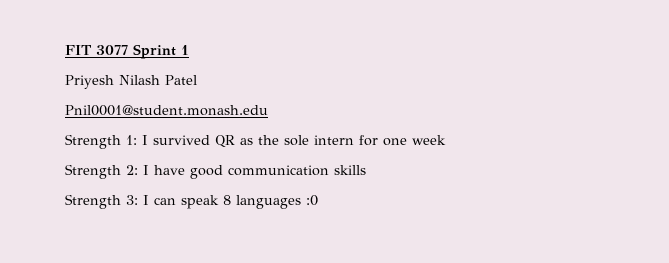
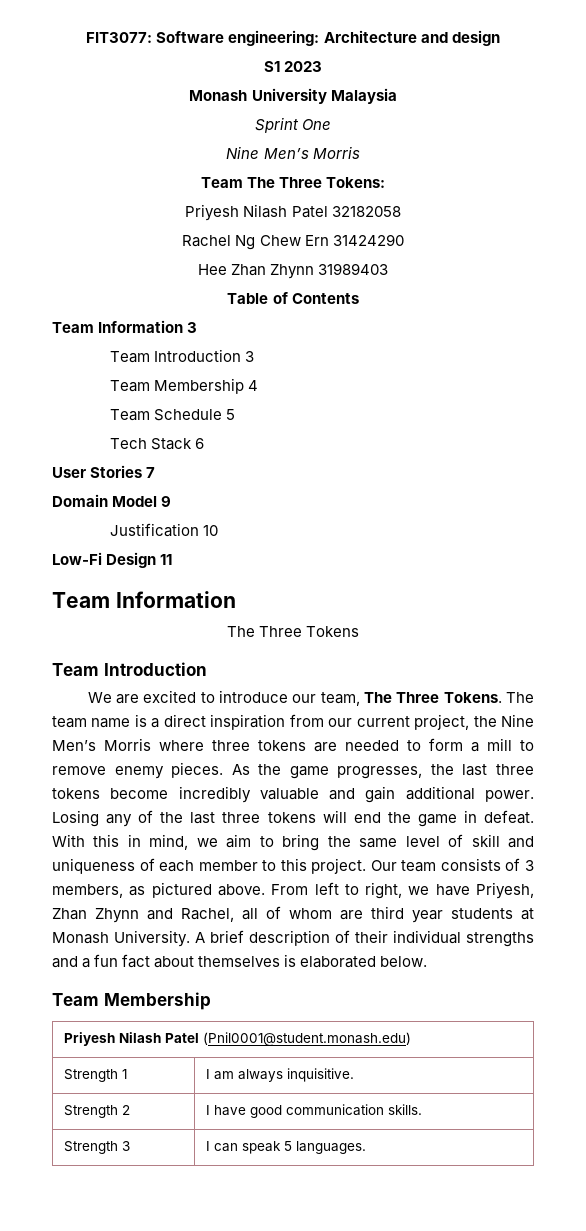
- FIT 3077 Sprint 1
- Priyesh Nilash Patel
- Pnil0001@student.monash.edu
- Strength 1: I survived QR as the sole intern for one week
- Strength 2: I have good communication skills
- Strength 3: I can speak 8 languages :0
+ FIT3077: Software engineering: Architecture and design
+ S1 2023
+ Monash University Malaysia
+ Sprint One
+ Nine Men’s Morris
+ Team The Three Tokens:
+ Priyesh Nilash Patel 32182058
+ Rachel Ng Chew Ern 31424290
+ Hee Zhan Zhynn 31989403
+ Table of Contents
+ Team Information 3
+ Team Introduction 3
+ Team Membership 4
+ Team Schedule 5
+ Tech Stack 6
+ User Stories 7
+ Domain Model 9
+ Justification 10
+ Low-Fi Design 11
+ Team Information
+ The Three Tokens
+ Team Introduction
+ We are excited to introduce our team, The Three Tokens. The team name is a direct inspiration from our current project, the Nine Men’s Morris where three tokens are needed to form a mill to remove enemy pieces. As the game progresses, the last three tokens become incredibly valuable and gain additional power. Losing any of the last three tokens will end the game in defeat. With this in mind, we aim to bring the same level of skill and uniqueness of each member to this project. Our team consists of 3 members, as pictured above. From left to right, we have Priyesh, Zhan Zhynn and Rachel, all of whom are third year students at Monash University. A brief description of their individual strengths and a fun fact about themselves is elaborated below.
+ Team Membership
+ Priyesh Nilash Patel (Pnil0001@student.monash.edu)
+ Strength 1 | I am always inquisitive.
+ Strength 2 | I have good communication skills.
+ Strength 3 | I can speak 5 languages.

